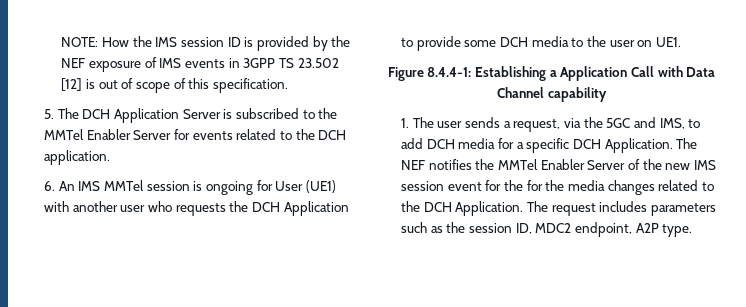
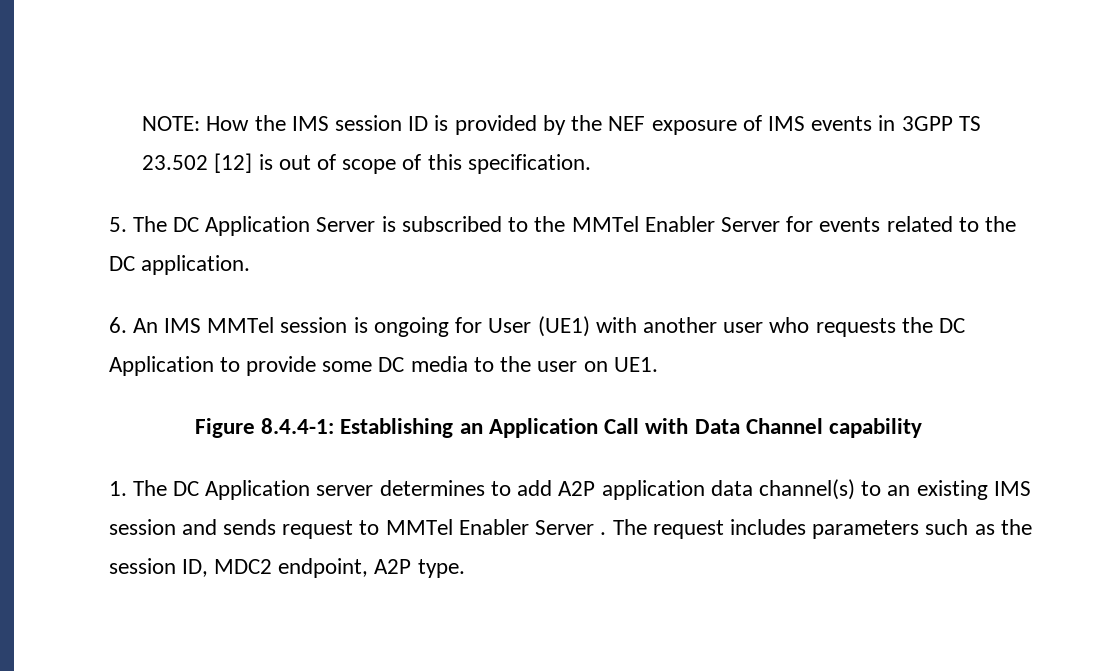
- 5. The DCH Application Server is subscribed to the MMTel Enabler Server for events related to the DCH application.
+ 5. The DC Application Server is subscribed to the MMTel Enabler Server for events related to the DC application.
- 6. An IMS MMTel session is ongoing for User (UE1) with another user who requests the DCH Application to provide some DCH media to the user on UE1.
+ 6. An IMS MMTel session is ongoing for User (UE1) with another user who requests the DC Application to provide some DC media to the user on UE1.
- Figure 8.4.4-1: Establishing a Application Call with Data Channel capability
+ Figure 8.4.4-1: Establishing an Application Call with Data Channel capability
- 1. The user sends a request, via the 5GC and IMS, to add DCH media for a specific DCH Application. The NEF notifies the MMTel Enabler Server of the new IMS session event for the for the media changes related to the DCH Application.
+ 1. The DC Application server determines to add A2P application data channel(s) to an existing IMS session and sends request to MMTel Enabler Server .

